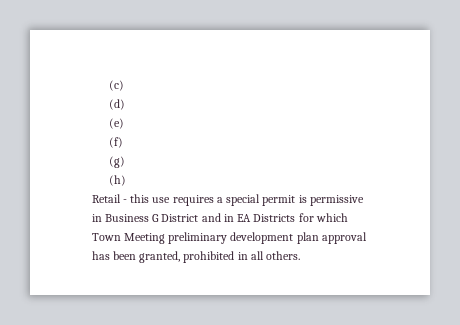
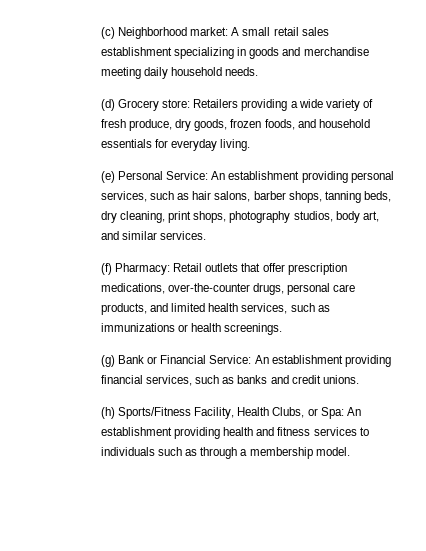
- (c)
- (d)
- (e)
- (f)
- (g)
- (h)
- Retail - this use requires a special permit is permissive in Business G District and in EA Districts for which Town Meeting preliminary development plan approval has been granted, prohibited in all others.
+ (c) Neighborhood market: A small retail sales establishment specializing in goods and merchandise meeting daily household needs.
+ (d) Grocery store: Retailers providing a wide variety of fresh produce, dry goods, frozen foods, and household essentials for everyday living.
+ (e) Personal Service: An establishment providing personal services, such as hair salons, barber shops, tanning beds, dry cleaning, print shops, photography studios, body art, and similar services.
+ (f) Pharmacy: Retail outlets that offer prescription medications, over-the-counter drugs, personal care products, and limited health services, such as immunizations or health screenings.
+ (g) Bank or Financial Service: An establishment providing financial services, such as banks and credit unions.
+ (h) Sports/Fitness Facility, Health Clubs, or Spa: An establishment providing health and fitness services to individuals such as through a membership model.

